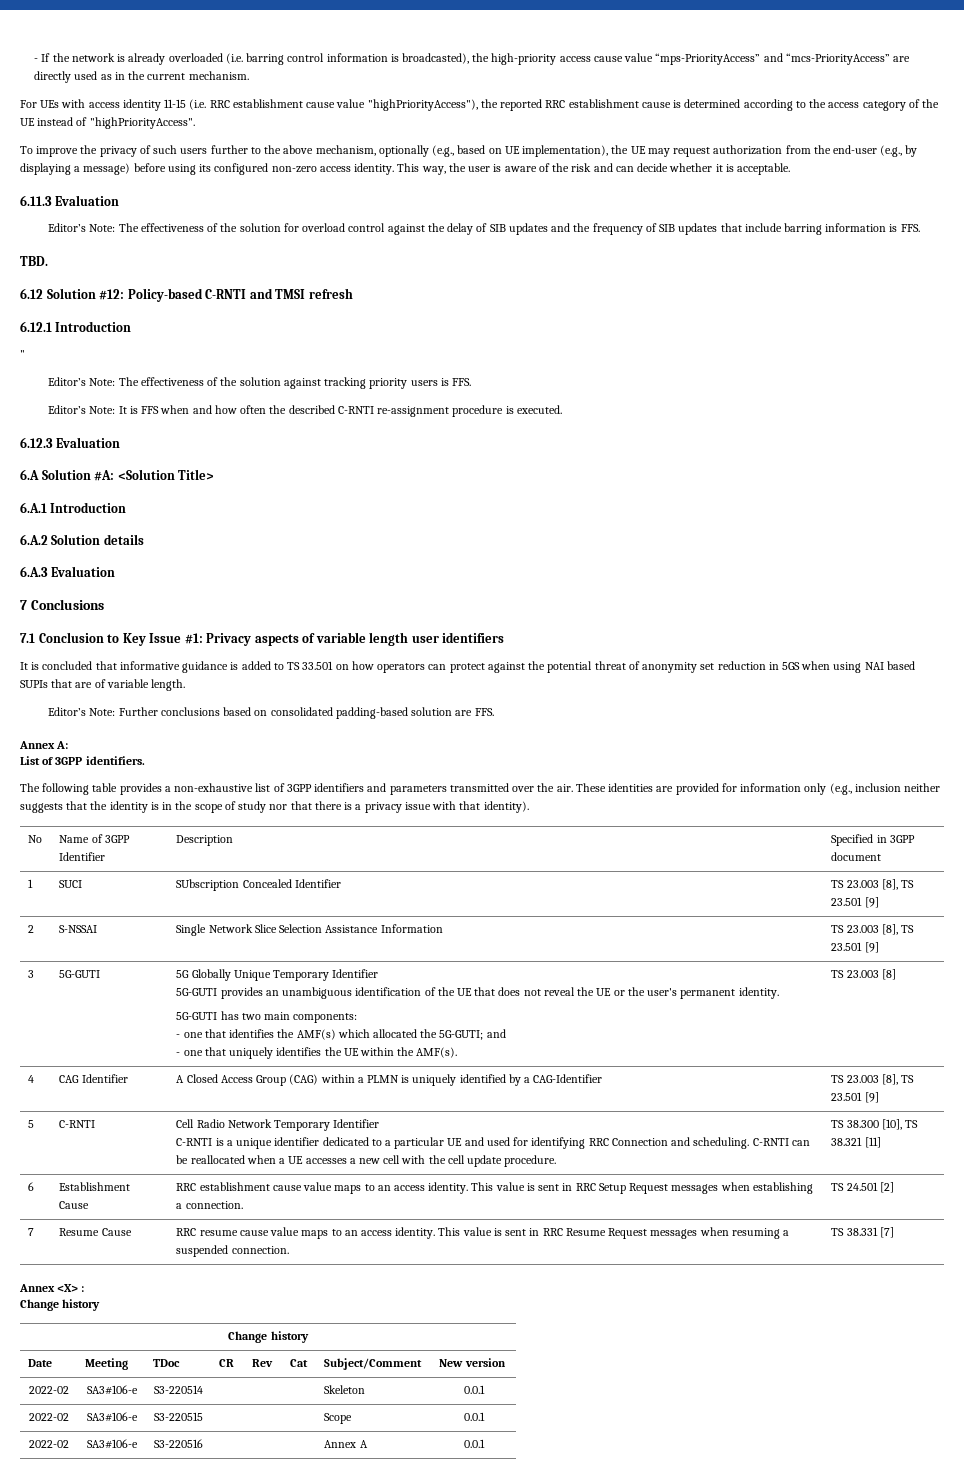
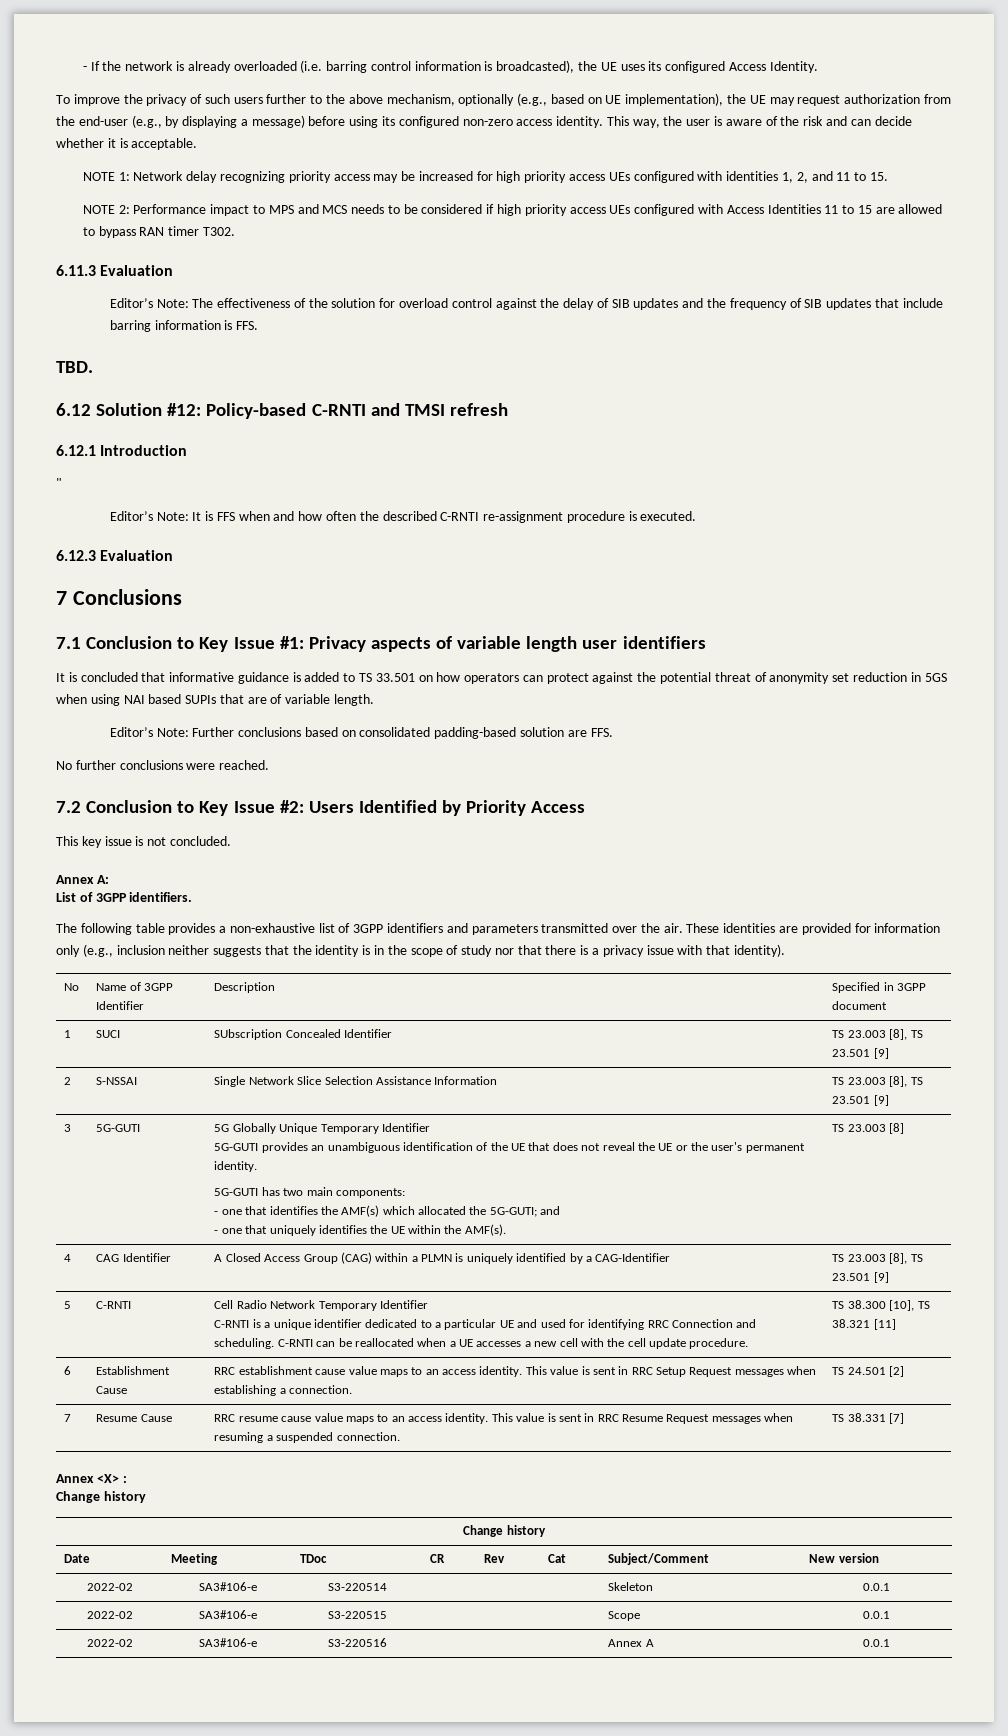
- - If the network is already overloaded (i.e. barring control information is broadcasted), the high-priority access cause value “mps-PriorityAccess” and “mcs-PriorityAccess” are directly used as in the current mechanism.
- For UEs with access identity 11-15 (i.e. RRC establishment cause value "highPriorityAccess"), the reported RRC establishment cause is determined according to the access category of the UE instead of "highPriorityAccess".
+ - If the network is already overloaded (i.e. barring control information is broadcasted), the UE uses its configured Access Identity.
+ NOTE 1: Network delay recognizing priority access may be increased for high priority access UEs configured with identities 1, 2, and 11 to 15.
+ NOTE 2: Performance impact to MPS and MCS needs to be considered if high priority access UEs configured with Access Identities 11 to 15 are allowed to bypass RAN timer T302.
- Editor’s Note: The effectiveness of the solution against tracking priority users is FFS.
- 6.A Solution #A: <Solution Title>
- 6.A.1 Introduction
- 6.A.2 Solution details
- 6.A.3 Evaluation
+ No further conclusions were reached.
+ 7.2 Conclusion to Key Issue #2: Users Identified by Priority Access
+ This key issue is not concluded.

